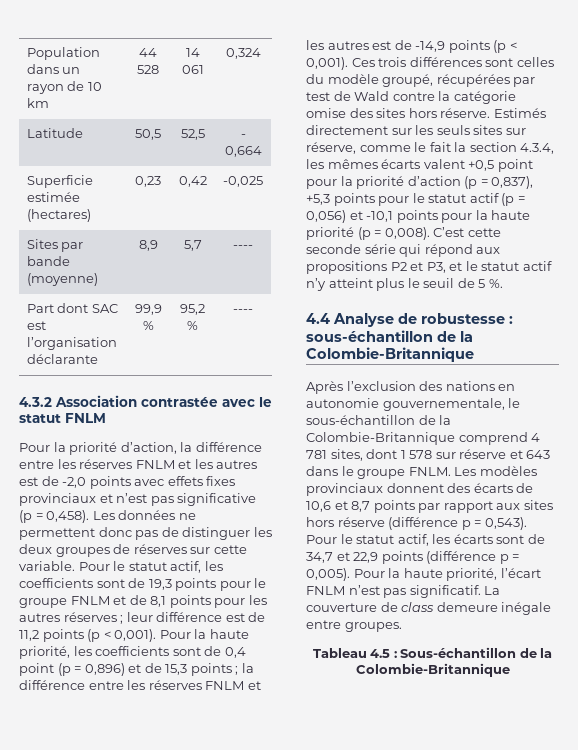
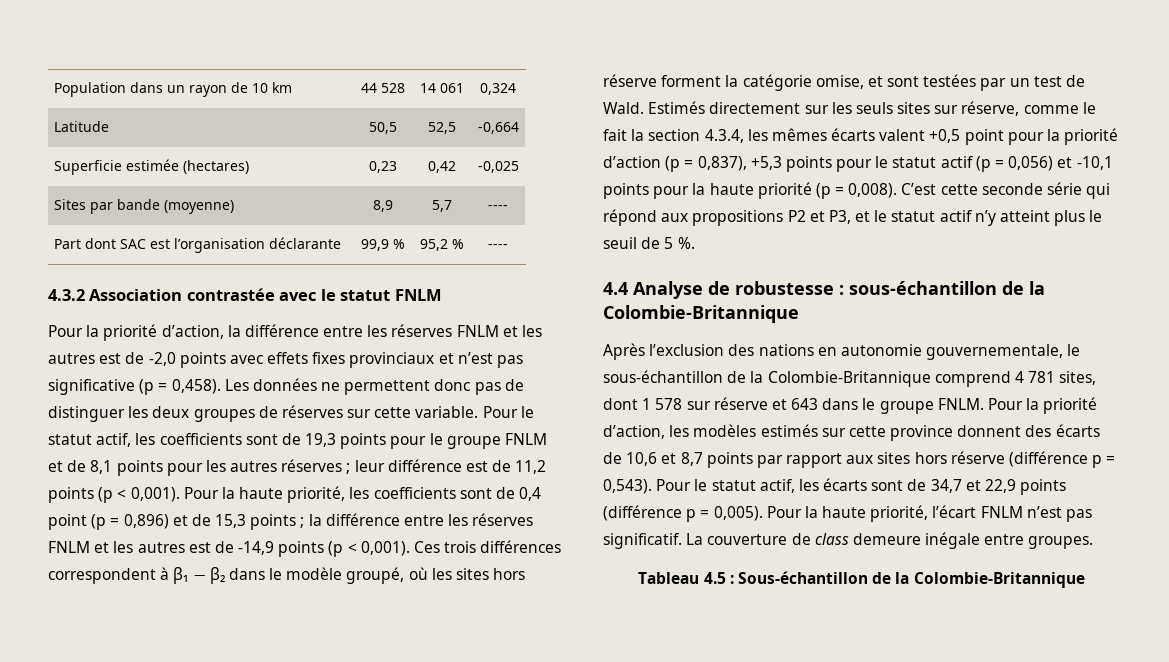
- Latitude | 50,5 | 52,5 | - 0,664
+ Latitude | 50,5 | 52,5 | -0,664
- Ces trois différences sont celles du modèle groupé, récupérées par test de Wald contre la catégorie omise des sites hors réserve.
+ Ces trois différences correspondent à β₁ − β₂ dans le modèle groupé, où les sites hors réserve forment la catégorie omise, et sont testées par un test de Wald.
- Les modèles provinciaux donnent des écarts de 10,6 et 8,7 points par rapport aux sites hors réserve (différence p = 0,543).
+ Pour la priorité d’action, les modèles estimés sur cette province donnent des écarts de 10,6 et 8,7 points par rapport aux sites hors réserve (différence p = 0,543).

